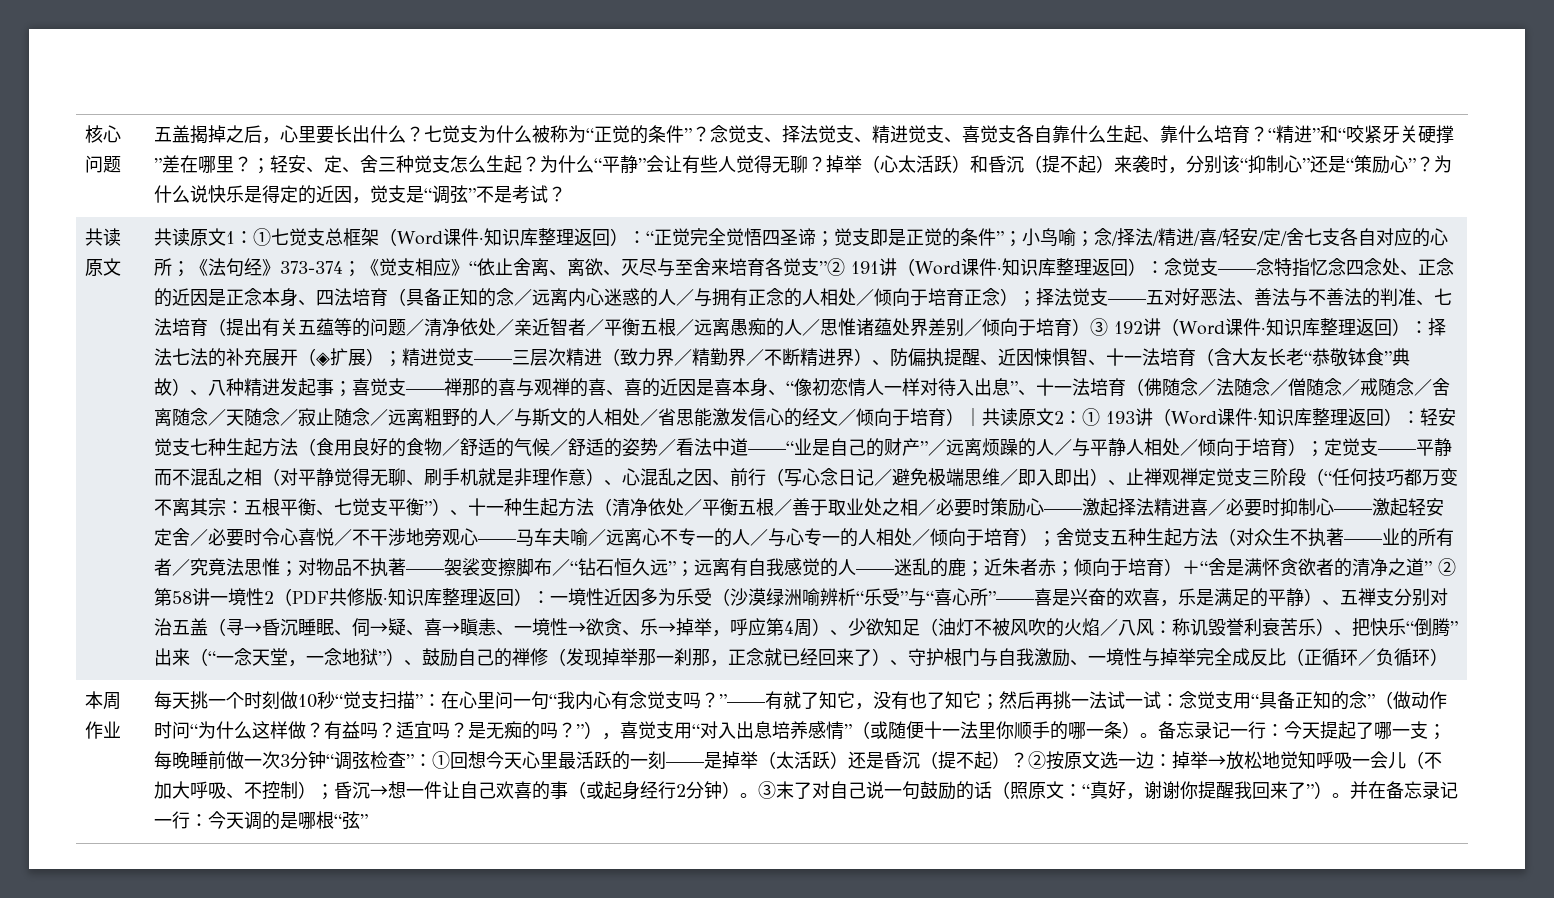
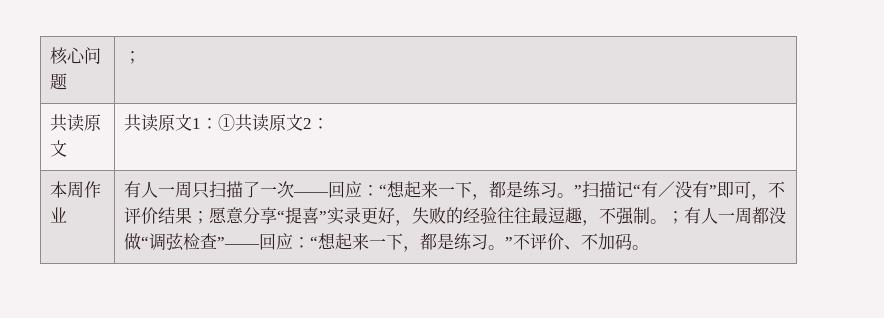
- 核心问题 | 五盖揭掉之后，心里要长出什么？七觉支为什么被称为“正觉的条件”？念觉支、择法觉支、精进觉支、喜觉支各自靠什么生起、靠什么培育？“精进”和“咬紧牙关硬撑”差在哪里？；轻安、定、舍三种觉支怎么生起？为什么“平静”会让有些人觉得无聊？掉举（心太活跃）和昏沉（提不起）来袭时，分别该“抑制心”还是“策励心”？为什么说快乐是得定的近因，觉支是“调弦”不是考试？
+ 核心问题 | ；
- 共读原文1：①七觉支总框架（Word课件·知识库整理返回）：“正觉完全觉悟四圣谛；觉支即是正觉的条件”；小鸟喻；念/择法/精进/喜/轻安/定/舍七支各自对应的心所；《法句经》373-374；《觉支相应》“依止舍离、离欲、灭尽与至舍来培育各觉支”② 191讲（Word课件·知识库整理返回）：念觉支——念特指忆念四念处、正念的近因是正念本身、四法培育（具备正知的念／远离内心迷惑的人／与拥有正念的人相处／倾向于培育正念）；择法觉支——五对好恶法、善法与不善法的判准、七法培育（提出有关五蕴等的问题／清净依处／亲近智者／平衡五根／远离愚痴的人／思惟诸蕴处界差别／倾向于培育）③ 192讲（Word课件·知识库整理返回）：择法七法的补充展开（◈扩展）；精进觉支——三层次精进（致力界／精勤界／不断精进界）、防偏执提醒、近因悚惧智、十一法培育（含大友长老“恭敬钵食”典故）、八种精进发起事；喜觉支——禅那的喜与观禅的喜、喜的近因是喜本身、“像初恋情人一样对待入出息”、十一法培育（佛随念／法随念／僧随念／戒随念／舍离随念／天随念／寂止随念／远离粗野的人／与斯文的人相处／省思能激发信心的经文／倾向于培育）｜共读原文2：① 193讲（Word课件·知识库整理返回）：轻安觉支七种生起方法（食用良好的食物／舒适的气候／舒适的姿势／看法中道——“业是自己的财产”／远离烦躁的人／与平静人相处／倾向于培育）；定觉支——平静而不混乱之相（对平静觉得无聊、刷手机就是非理作意）、心混乱之因、前行（写心念日记／避免极端思维／即入即出）、止禅观禅定觉支三阶段（“任何技巧都万变不离其宗：五根平衡、七觉支平衡”）、十一种生起方法（清净依处／平衡五根／善于取业处之相／必要时策励心——激起择法精进喜／必要时抑制心——激起轻安定舍／必要时令心喜悦／不干涉地旁观心——马车夫喻／远离心不专一的人／与心专一的人相处／倾向于培育）；舍觉支五种生起方法（对众生不执著——业的所有者／究竟法思惟；对物品不执著——袈裟变擦脚布／“钻石恒久远”；远离有自我感觉的人——迷乱的鹿；近朱者赤；倾向于培育）＋“舍是满怀贪欲者的清净之道” ②第58讲一境性2（PDF共修版·知识库整理返回）：一境性近因多为乐受（沙漠绿洲喻辨析“乐受”与“喜心所”——喜是兴奋的欢喜，乐是满足的平静）、五禅支分别对治五盖（寻→昏沉睡眠、伺→疑、喜→瞋恚、一境性→欲贪、乐→掉举，呼应第4周）、少欲知足（油灯不被风吹的火焰／八风：称讥毁誉利衰苦乐）、把快乐“倒腾”出来（“一念天堂，一念地狱”）、鼓励自己的禅修（发现掉举那一刹那，正念就已经回来了）、守护根门与自我激励、一境性与掉举完全成反比（正循环／负循环）
- 本周作业 | 每天挑一个时刻做10秒“觉支扫描”：在心里问一句“我内心有念觉支吗？”——有就了知它，没有也了知它；然后再挑一法试一试：念觉支用“具备正知的念”（做动作时问“为什么这样做？有益吗？适宜吗？是无痴的吗？”），喜觉支用“对入出息培养感情”（或随便十一法里你顺手的哪一条）。备忘录记一行：今天提起了哪一支；每晚睡前做一次3分钟“调弦检查”：①回想今天心里最活跃的一刻——是掉举（太活跃）还是昏沉（提不起）？②按原文选一边：掉举→放松地觉知呼吸一会儿（不加大呼吸、不控制）；昏沉→想一件让自己欢喜的事（或起身经行2分钟）。③末了对自己说一句鼓励的话（照原文：“真好，谢谢你提醒我回来了”）。并在备忘录记一行：今天调的是哪根“弦”
+ 共读原文1：①共读原文2：
+ 本周作业 | 有人一周只扫描了一次——回应：“想起来一下，都是练习。”扫描记“有／没有”即可，不评价结果；愿意分享“提喜”实录更好，失败的经验往往最逗趣，不强制。；有人一周都没做“调弦检查”——回应：“想起来一下，都是练习。”不评价、不加码。

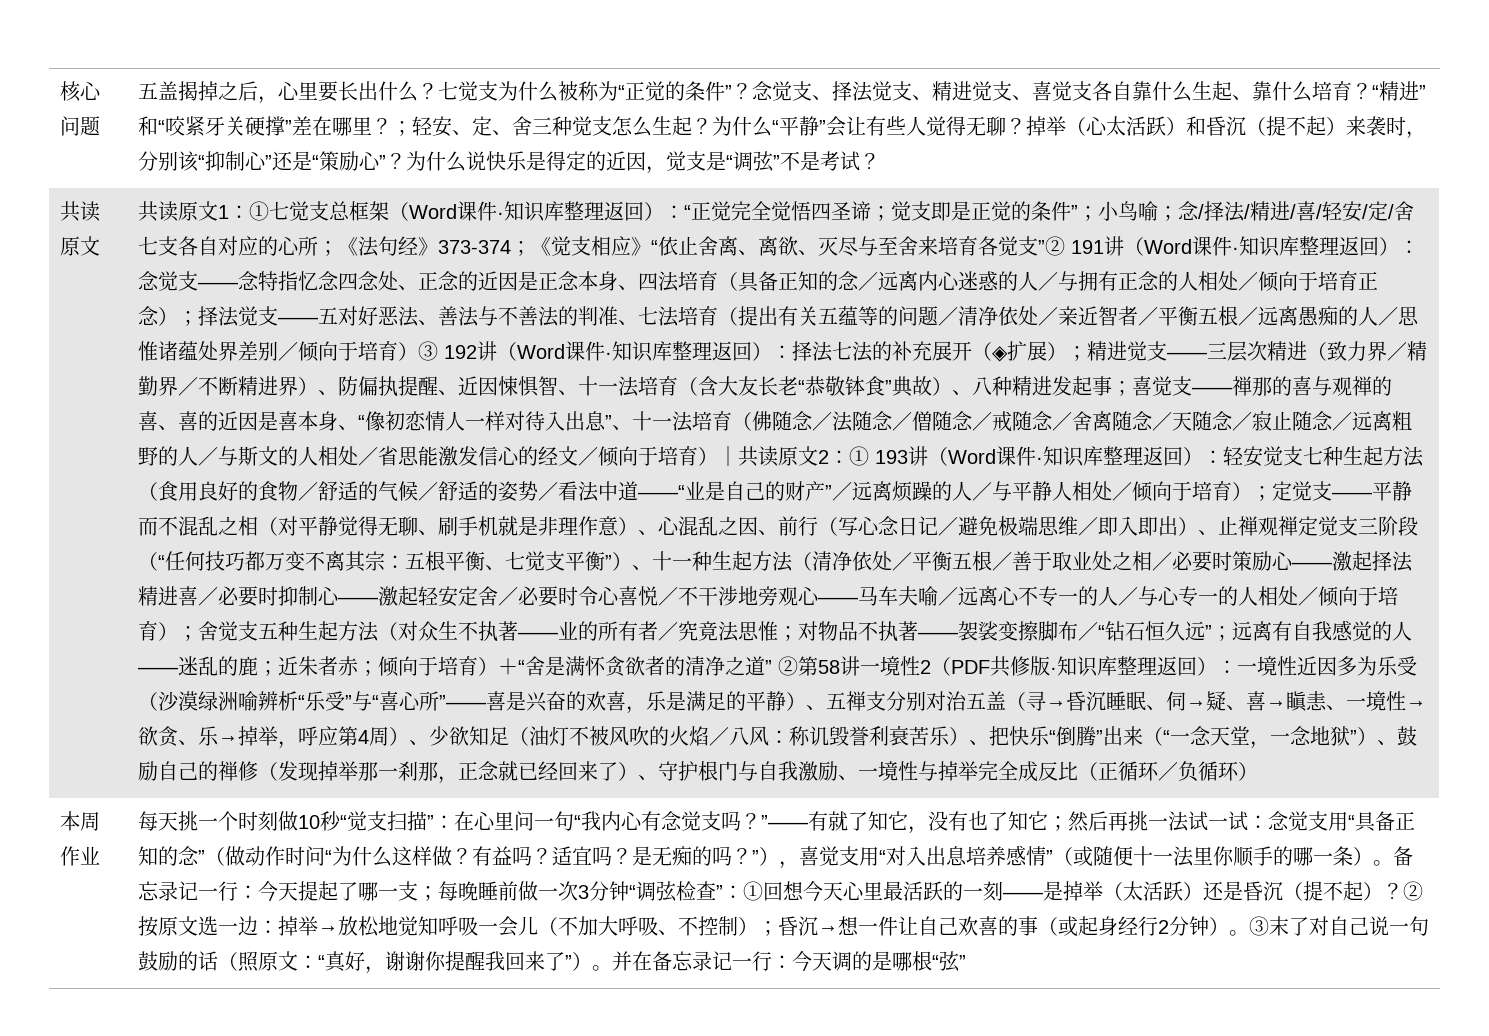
- 核心问题 | ；
+ 核心问题 | 五盖揭掉之后，心里要长出什么？七觉支为什么被称为“正觉的条件”？念觉支、择法觉支、精进觉支、喜觉支各自靠什么生起、靠什么培育？“精进”和“咬紧牙关硬撑”差在哪里？；轻安、定、舍三种觉支怎么生起？为什么“平静”会让有些人觉得无聊？掉举（心太活跃）和昏沉（提不起）来袭时，分别该“抑制心”还是“策励心”？为什么说快乐是得定的近因，觉支是“调弦”不是考试？
- 共读原文1：①共读原文2：
- 本周作业 | 有人一周只扫描了一次——回应：“想起来一下，都是练习。”扫描记“有／没有”即可，不评价结果；愿意分享“提喜”实录更好，失败的经验往往最逗趣，不强制。；有人一周都没做“调弦检查”——回应：“想起来一下，都是练习。”不评价、不加码。
+ 共读原文1：①七觉支总框架（Word课件·知识库整理返回）：“正觉完全觉悟四圣谛；觉支即是正觉的条件”；小鸟喻；念/择法/精进/喜/轻安/定/舍七支各自对应的心所；《法句经》373-374；《觉支相应》“依止舍离、离欲、灭尽与至舍来培育各觉支”② 191讲（Word课件·知识库整理返回）：念觉支——念特指忆念四念处、正念的近因是正念本身、四法培育（具备正知的念／远离内心迷惑的人／与拥有正念的人相处／倾向于培育正念）；择法觉支——五对好恶法、善法与不善法的判准、七法培育（提出有关五蕴等的问题／清净依处／亲近智者／平衡五根／远离愚痴的人／思惟诸蕴处界差别／倾向于培育）③ 192讲（Word课件·知识库整理返回）：择法七法的补充展开（◈扩展）；精进觉支——三层次精进（致力界／精勤界／不断精进界）、防偏执提醒、近因悚惧智、十一法培育（含大友长老“恭敬钵食”典故）、八种精进发起事；喜觉支——禅那的喜与观禅的喜、喜的近因是喜本身、“像初恋情人一样对待入出息”、十一法培育（佛随念／法随念／僧随念／戒随念／舍离随念／天随念／寂止随念／远离粗野的人／与斯文的人相处／省思能激发信心的经文／倾向于培育）｜共读原文2：① 193讲（Word课件·知识库整理返回）：轻安觉支七种生起方法（食用良好的食物／舒适的气候／舒适的姿势／看法中道——“业是自己的财产”／远离烦躁的人／与平静人相处／倾向于培育）；定觉支——平静而不混乱之相（对平静觉得无聊、刷手机就是非理作意）、心混乱之因、前行（写心念日记／避免极端思维／即入即出）、止禅观禅定觉支三阶段（“任何技巧都万变不离其宗：五根平衡、七觉支平衡”）、十一种生起方法（清净依处／平衡五根／善于取业处之相／必要时策励心——激起择法精进喜／必要时抑制心——激起轻安定舍／必要时令心喜悦／不干涉地旁观心——马车夫喻／远离心不专一的人／与心专一的人相处／倾向于培育）；舍觉支五种生起方法（对众生不执著——业的所有者／究竟法思惟；对物品不执著——袈裟变擦脚布／“钻石恒久远”；远离有自我感觉的人——迷乱的鹿；近朱者赤；倾向于培育）＋“舍是满怀贪欲者的清净之道” ②第58讲一境性2（PDF共修版·知识库整理返回）：一境性近因多为乐受（沙漠绿洲喻辨析“乐受”与“喜心所”——喜是兴奋的欢喜，乐是满足的平静）、五禅支分别对治五盖（寻→昏沉睡眠、伺→疑、喜→瞋恚、一境性→欲贪、乐→掉举，呼应第4周）、少欲知足（油灯不被风吹的火焰／八风：称讥毁誉利衰苦乐）、把快乐“倒腾”出来（“一念天堂，一念地狱”）、鼓励自己的禅修（发现掉举那一刹那，正念就已经回来了）、守护根门与自我激励、一境性与掉举完全成反比（正循环／负循环）
+ 本周作业 | 每天挑一个时刻做10秒“觉支扫描”：在心里问一句“我内心有念觉支吗？”——有就了知它，没有也了知它；然后再挑一法试一试：念觉支用“具备正知的念”（做动作时问“为什么这样做？有益吗？适宜吗？是无痴的吗？”），喜觉支用“对入出息培养感情”（或随便十一法里你顺手的哪一条）。备忘录记一行：今天提起了哪一支；每晚睡前做一次3分钟“调弦检查”：①回想今天心里最活跃的一刻——是掉举（太活跃）还是昏沉（提不起）？②按原文选一边：掉举→放松地觉知呼吸一会儿（不加大呼吸、不控制）；昏沉→想一件让自己欢喜的事（或起身经行2分钟）。③末了对自己说一句鼓励的话（照原文：“真好，谢谢你提醒我回来了”）。并在备忘录记一行：今天调的是哪根“弦”

